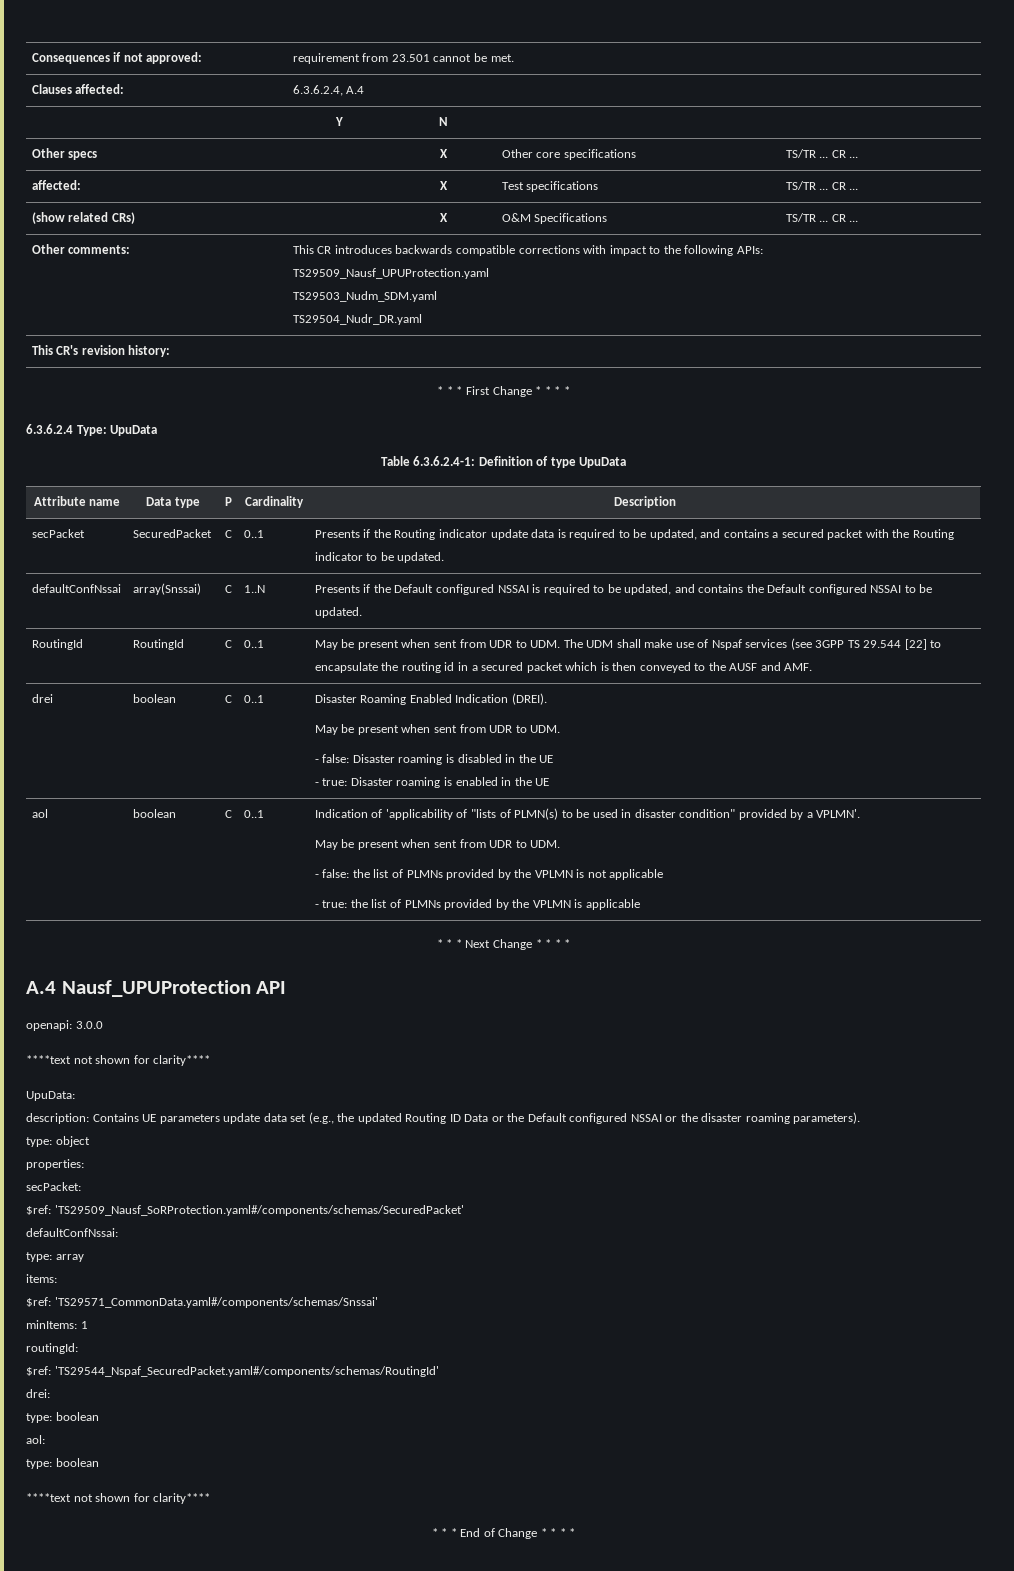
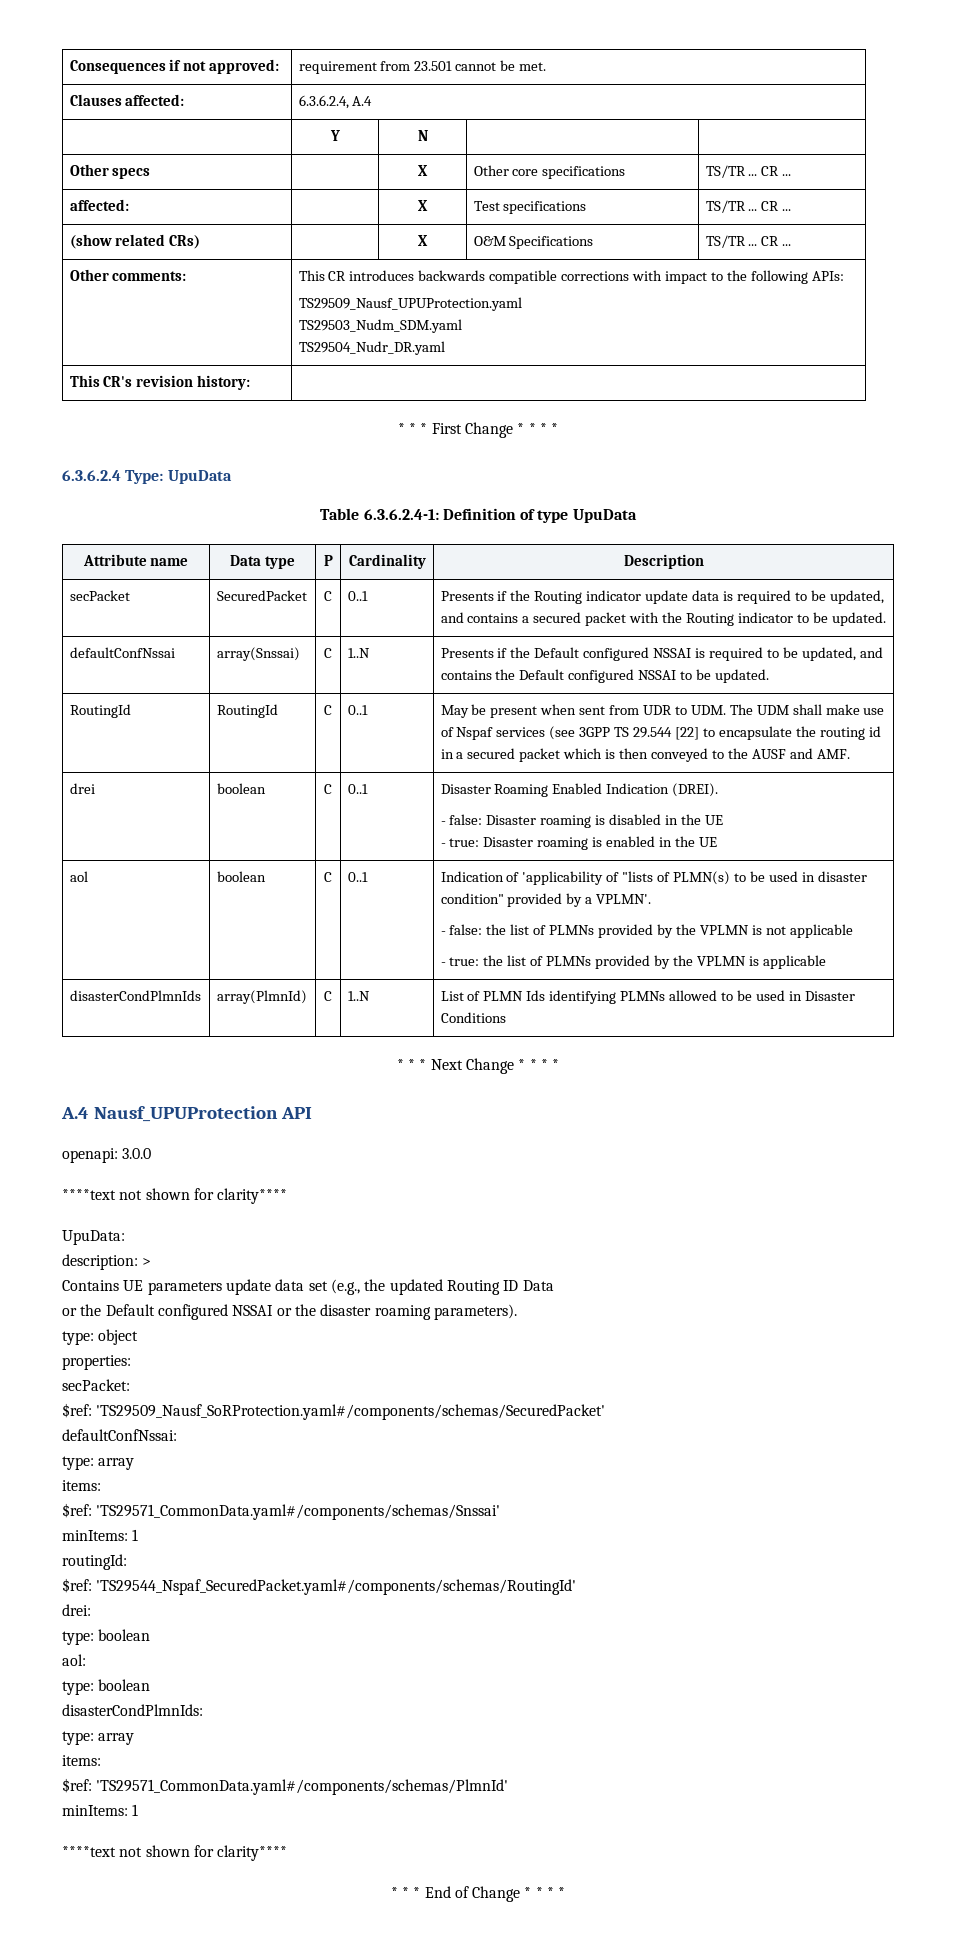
  drei | boolean | C | 0..1 | Disaster Roaming Enabled Indication (DREI).
- May be present when sent from UDR to UDM.
  Indication of 'applicability of "lists of PLMN(s) to be used in disaster condition" provided by a VPLMN'.
- May be present when sent from UDR to UDM.
+ disasterCondPlmnIds | array(PlmnId) | C | 1..N | List of PLMN Ids identifying PLMNs allowed to be used in Disaster Conditions
- description: Contains UE parameters update data set (e.g., the updated Routing ID Data or the Default configured NSSAI or the disaster roaming parameters).
+ description: >
+ Contains UE parameters update data set (e.g., the updated Routing ID Data
+ or the Default configured NSSAI or the disaster roaming parameters).
+ disasterCondPlmnIds:
+ type: array
+ items:
+ $ref: 'TS29571_CommonData.yaml#/components/schemas/PlmnId'
+ minItems: 1

